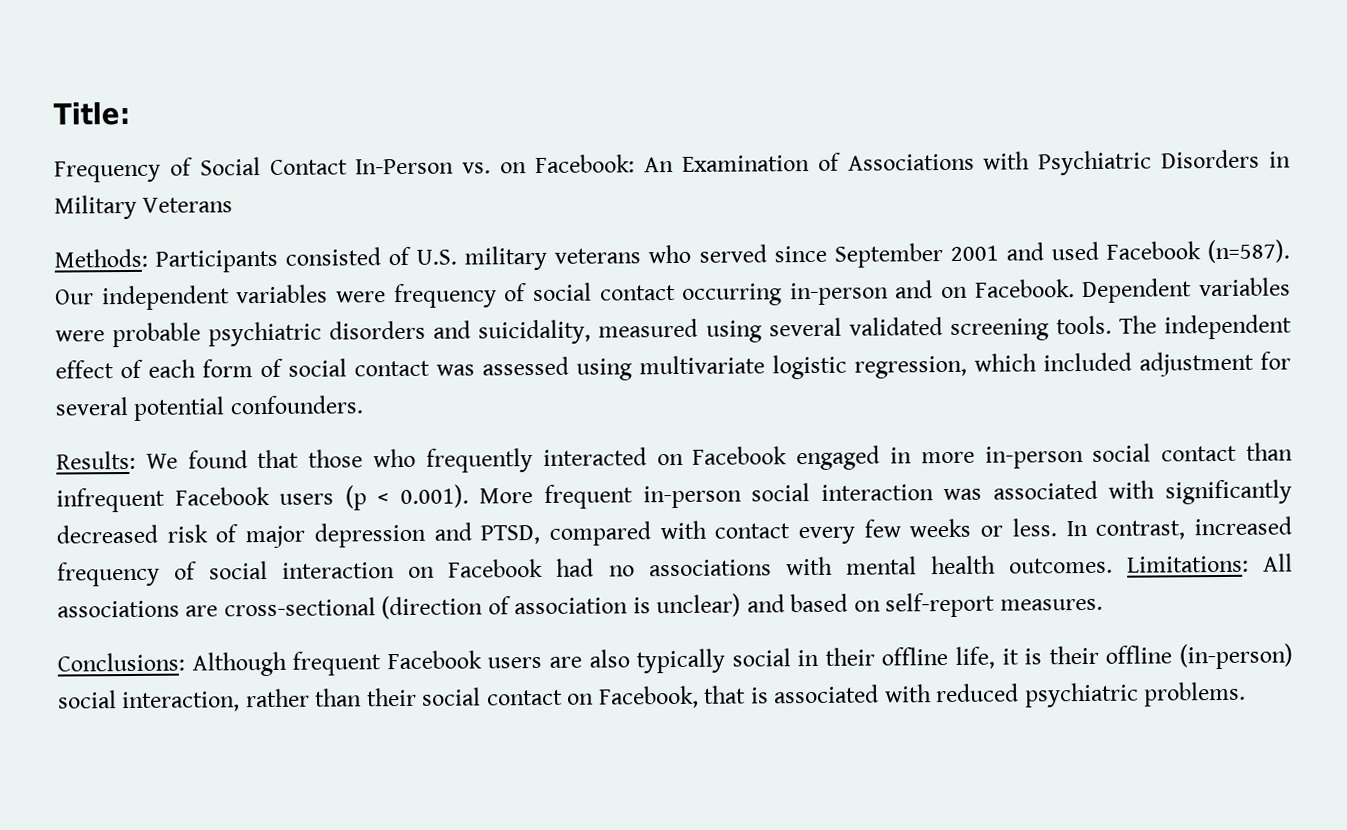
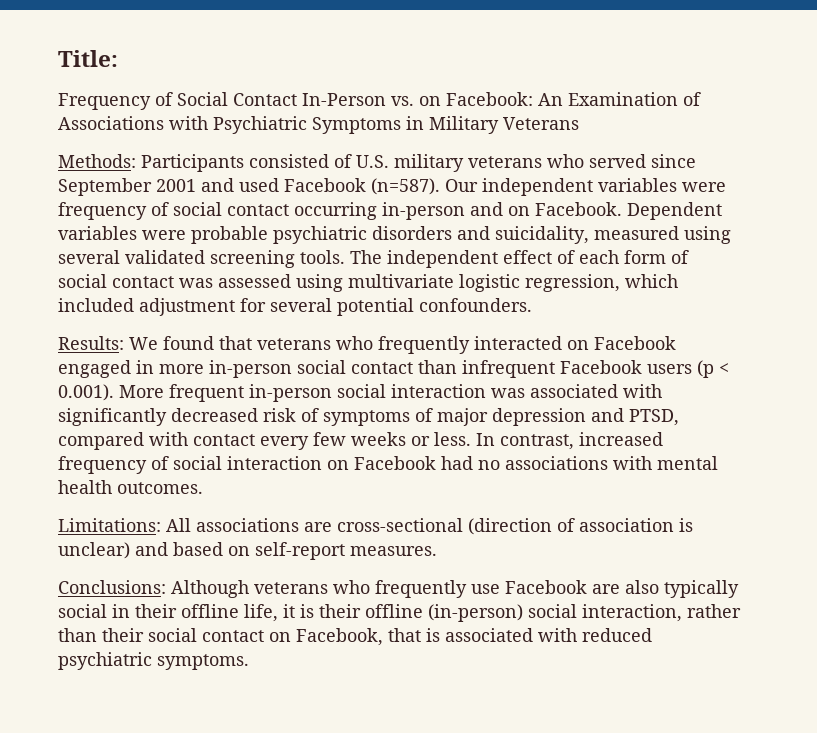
- Frequency of Social Contact In-Person vs. on Facebook: An Examination of Associations with Psychiatric Disorders in Military Veterans
+ Frequency of Social Contact In-Person vs. on Facebook: An Examination of Associations with Psychiatric Symptoms in Military Veterans
- Results: We found that those who frequently interacted on Facebook engaged in more in-person social contact than infrequent Facebook users (p < 0.001). More frequent in-person social interaction was associated with significantly decreased risk of major depression and PTSD, compared with contact every few weeks or less.
+ Results: We found that veterans who frequently interacted on Facebook engaged in more in-person social contact than infrequent Facebook users (p < 0.001). More frequent in-person social interaction was associated with significantly decreased risk of symptoms of major depression and PTSD, compared with contact every few weeks or less.
- In contrast, increased frequency of social interaction on Facebook had no associations with mental health outcomes. Limitations: All associations are cross-sectional (direction of association is unclear) and based on self-report measures.
+ In contrast, increased frequency of social interaction on Facebook had no associations with mental health outcomes.
+ Limitations: All associations are cross-sectional (direction of association is unclear) and based on self-report measures.
- Conclusions: Although frequent Facebook users are also typically social in their offline life, it is their offline (in-person) social interaction, rather than their social contact on Facebook, that is associated with reduced psychiatric problems.
+ Conclusions: Although veterans who frequently use Facebook are also typically social in their offline life, it is their offline (in-person) social interaction, rather than their social contact on Facebook, that is associated with reduced psychiatric symptoms.

